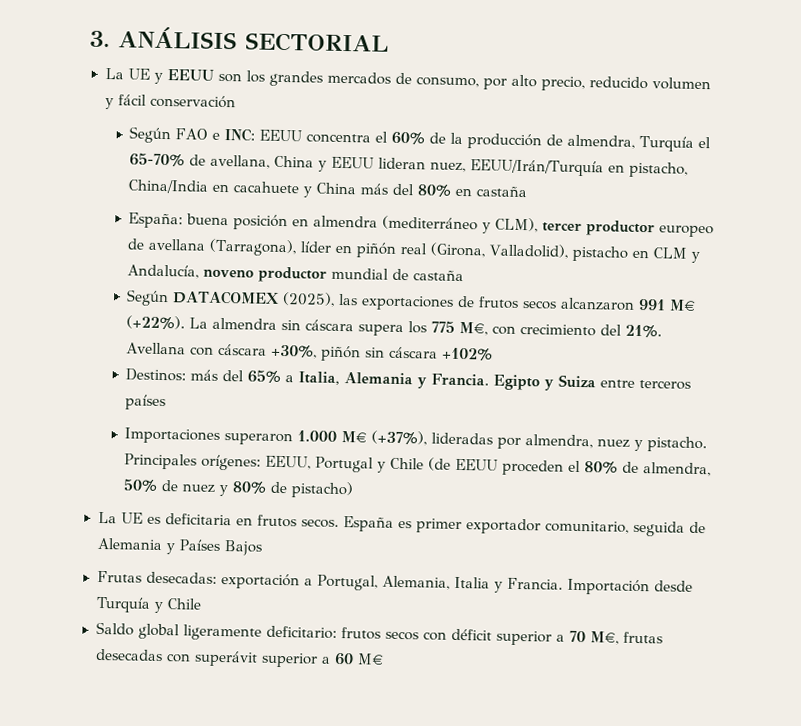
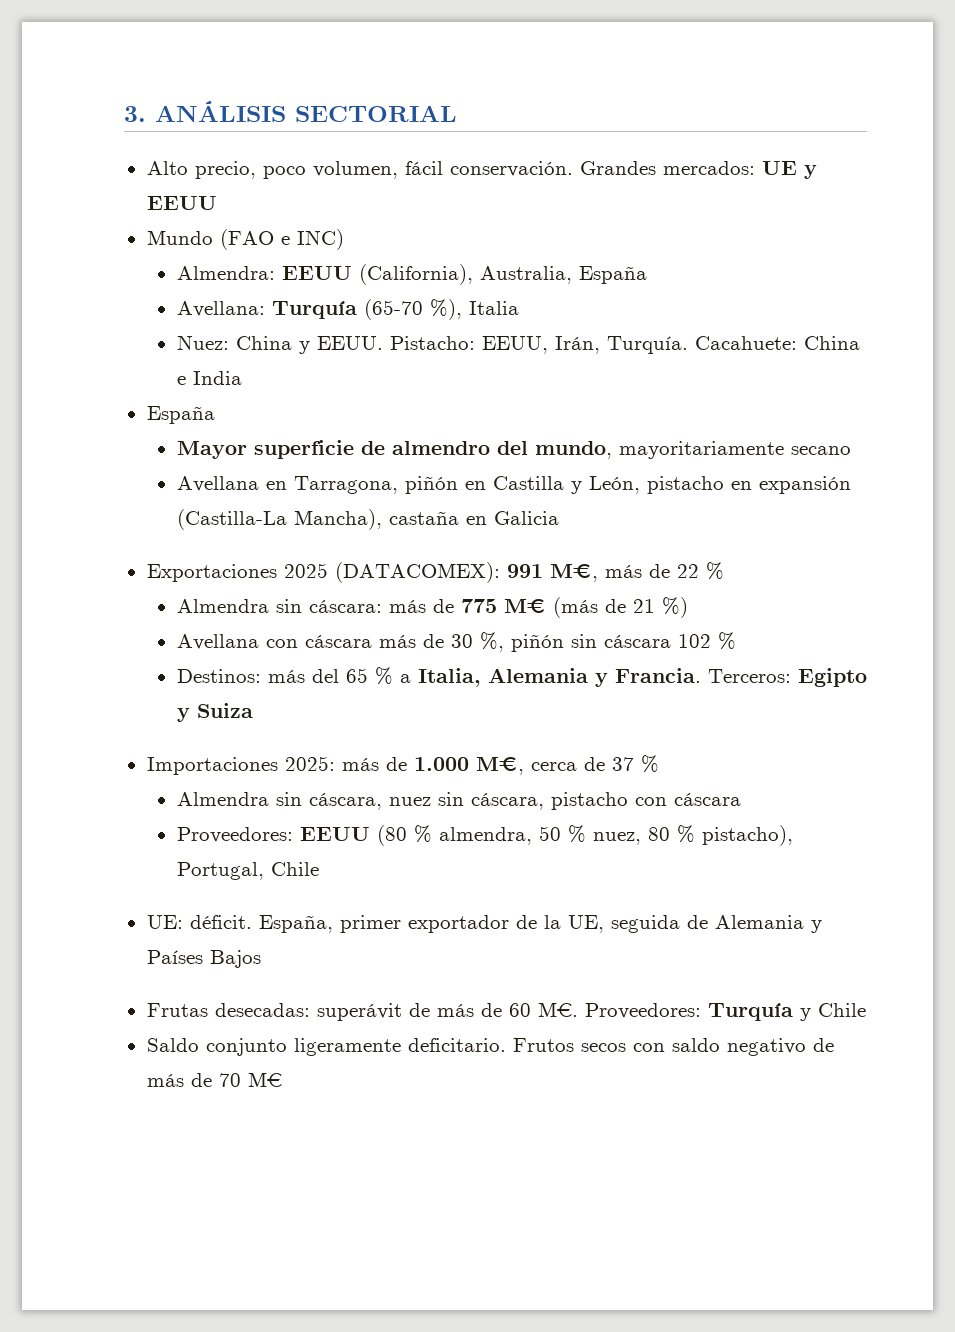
- La UE y EEUU son los grandes mercados de consumo, por alto precio, reducido volumen y fácil conservación
- Según FAO e INC: EEUU concentra el 60% de la producción de almendra, Turquía el 65-70% de avellana, China y EEUU lideran nuez, EEUU/Irán/Turquía en pistacho, China/India en cacahuete y China más del 80% en castaña
- España: buena posición en almendra (mediterráneo y CLM), tercer productor europeo de avellana (Tarragona), líder en piñón real (Girona, Valladolid), pistacho en CLM y Andalucía, noveno productor mundial de castaña
- Según DATACOMEX (2025), las exportaciones de frutos secos alcanzaron 991 M€ (+22%). La almendra sin cáscara supera los 775 M€, con crecimiento del 21%. Avellana con cáscara +30%, piñón sin cáscara +102%
+ Alto precio, poco volumen, fácil conservación. Grandes mercados: UE y EEUU
+ Mundo (FAO e INC)
+ Almendra: EEUU (California), Australia, España
+ Avellana: Turquía (65-70 %), Italia
+ Nuez: China y EEUU. Pistacho: EEUU, Irán, Turquía. Cacahuete: China e India
+ España
+ Mayor superficie de almendro del mundo, mayoritariamente secano
+ Avellana en Tarragona, piñón en Castilla y León, pistacho en expansión (Castilla-La Mancha), castaña en Galicia
+ Exportaciones 2025 (DATACOMEX): 991 M€, más de 22 %
+ Almendra sin cáscara: más de 775 M€ (más de 21 %)
+ Avellana con cáscara más de 30 %, piñón sin cáscara 102 %
- Destinos: más del 65% a Italia, Alemania y Francia.
+ Destinos: más del 65 % a Italia, Alemania y Francia.
- Egipto y Suiza entre terceros países
- Importaciones superaron 1.000 M€ (+37%), lideradas por almendra, nuez y pistacho. Principales orígenes: EEUU, Portugal y Chile (de EEUU proceden el 80% de almendra, 50% de nuez y 80% de pistacho)
- La UE es deficitaria en frutos secos. España es primer exportador comunitario, seguida de Alemania y Países Bajos
+ Terceros: Egipto y Suiza
+ Importaciones 2025: más de 1.000 M€, cerca de 37 %
+ Almendra sin cáscara, nuez sin cáscara, pistacho con cáscara
+ Proveedores: EEUU (80 % almendra, 50 % nuez, 80 % pistacho), Portugal, Chile
+ UE: déficit. España, primer exportador de la UE, seguida de Alemania y Países Bajos
- Frutas desecadas: exportación a Portugal, Alemania, Italia y Francia. Importación desde Turquía y Chile
- Saldo global ligeramente deficitario: frutos secos con déficit superior a 70 M€, frutas desecadas con superávit superior a 60 M€
+ Frutas desecadas: superávit de más de 60 M€. Proveedores: Turquía y Chile
+ Saldo conjunto ligeramente deficitario. Frutos secos con saldo negativo de más de 70 M€

